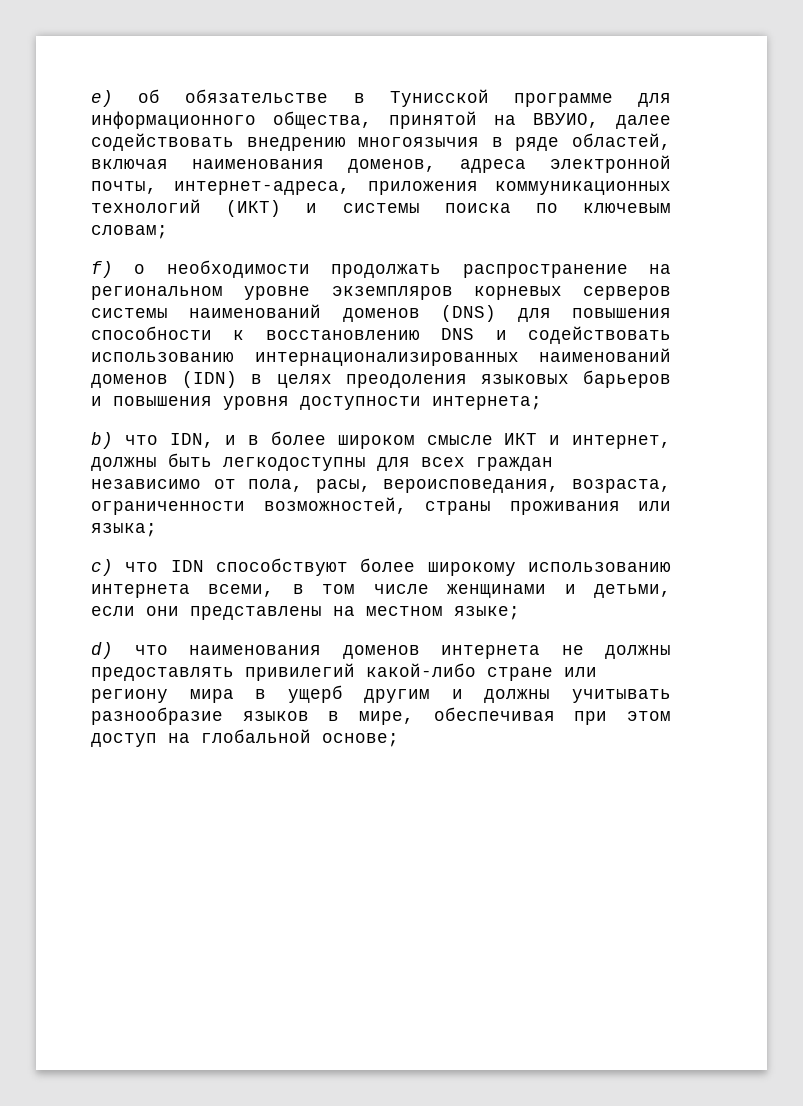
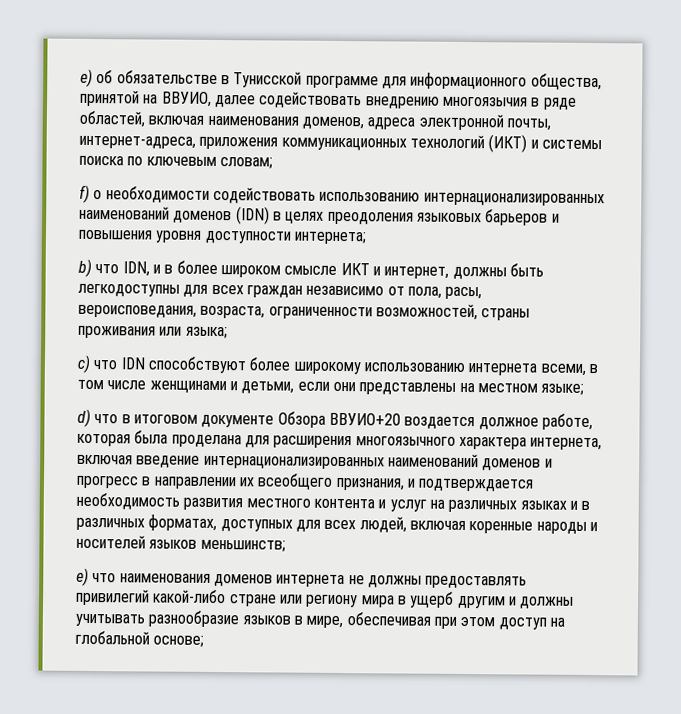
- f) о необходимости продолжать распространение на региональном уровне экземпляров корневых серверов системы наименований доменов (DNS) для повышения способности к восстановлению DNS и содействовать использованию интернационализированных наименований доменов (IDN) в целях преодоления языковых барьеров и повышения уровня доступности интернета;
+ f) о необходимости содействовать использованию интернационализированных наименований доменов (IDN) в целях преодоления языковых барьеров и повышения уровня доступности интернета;
- d) что наименования доменов интернета не должны предоставлять привилегий какой-либо стране или региону мира в ущерб другим и должны учитывать разнообразие языков в мире, обеспечивая при этом доступ на глобальной основе;
+ d) что в итоговом документе Обзора ВВУИО+20 воздается должное работе, которая была проделана для расширения многоязычного характера интернета, включая введение интернационализированных наименований доменов и прогресс в направлении их всеобщего признания, и подтверждается необходимость развития местного контента и услуг на различных языках и в различных форматах, доступных для всех людей, включая коренные народы и носителей языков меньшинств;
+ e) что наименования доменов интернета не должны предоставлять привилегий какой-либо стране или региону мира в ущерб другим и должны учитывать разнообразие языков в мире, обеспечивая при этом доступ на глобальной основе;

